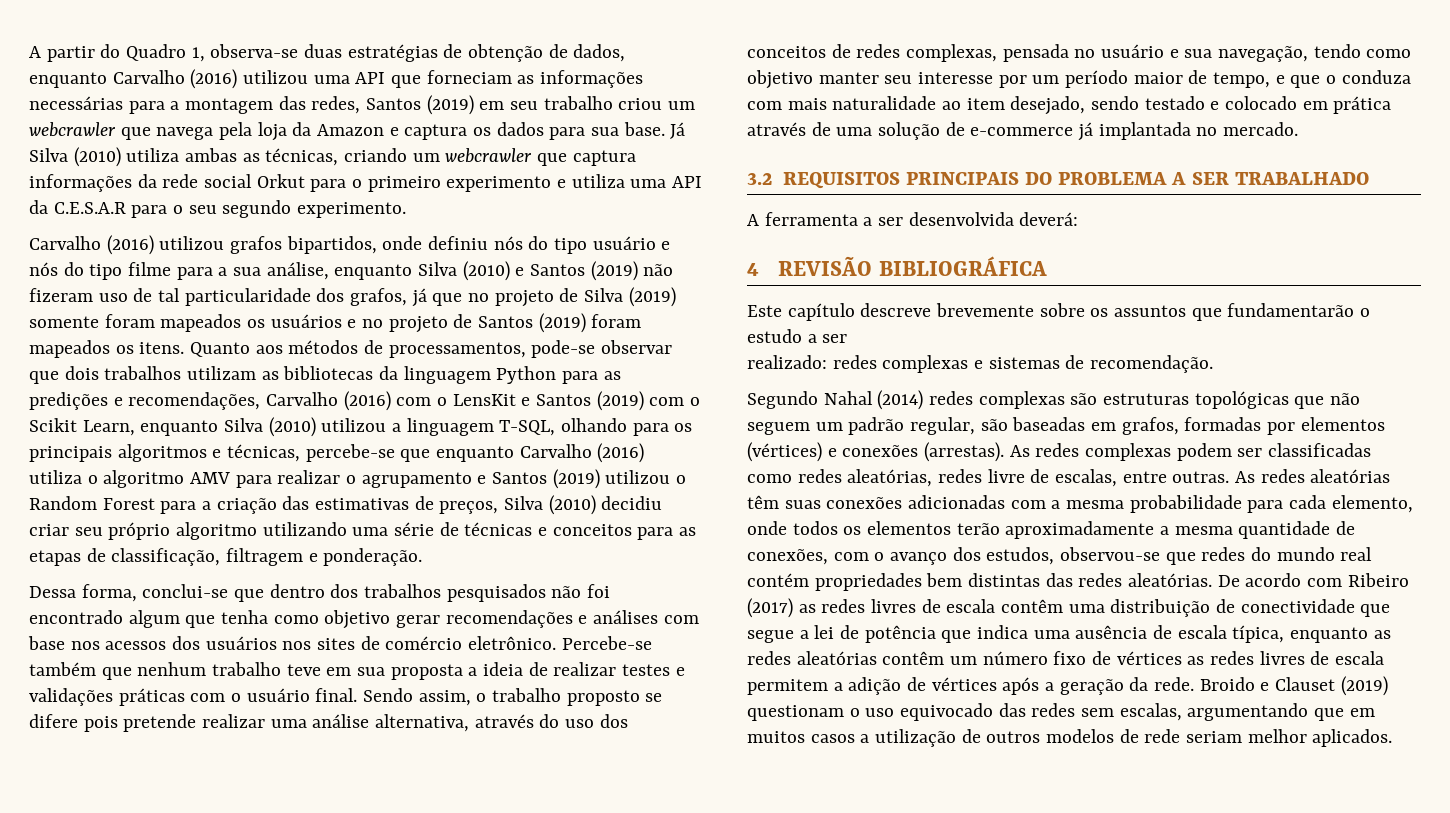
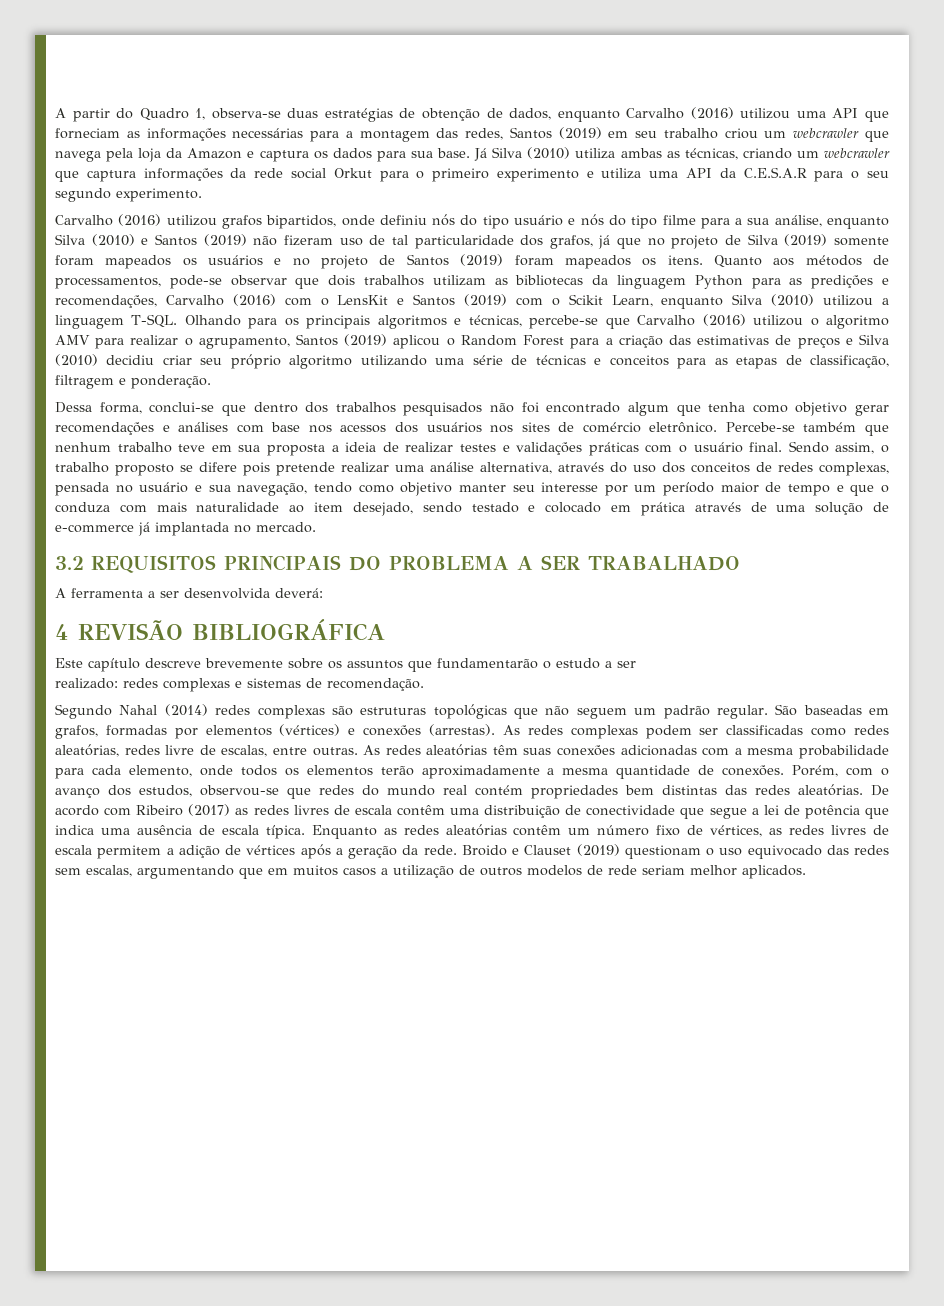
- Quanto aos métodos de processamentos, pode-se observar que dois trabalhos utilizam as bibliotecas da linguagem Python para as predições e recomendações, Carvalho (2016) com o LensKit e Santos (2019) com o Scikit Learn, enquanto Silva (2010) utilizou a linguagem T-SQL, olhando para os principais algoritmos e técnicas, percebe-se que enquanto Carvalho (2016) utiliza o algoritmo AMV para realizar o agrupamento e Santos (2019) utilizou o Random Forest para a criação das estimativas de preços, Silva (2010) decidiu criar seu próprio algoritmo utilizando uma série de técnicas e conceitos para as etapas de classificação, filtragem e ponderação.
+ Quanto aos métodos de processamentos, pode-se observar que dois trabalhos utilizam as bibliotecas da linguagem Python para as predições e recomendações, Carvalho (2016) com o LensKit e Santos (2019) com o Scikit Learn, enquanto Silva (2010) utilizou a linguagem T-SQL. Olhando para os principais algoritmos e técnicas, percebe-se que Carvalho (2016) utilizou o algoritmo AMV para realizar o agrupamento, Santos (2019) aplicou o Random Forest para a criação das estimativas de preços e Silva (2010) decidiu criar seu próprio algoritmo utilizando uma série de técnicas e conceitos para as etapas de classificação, filtragem e ponderação.
- Sendo assim, o trabalho proposto se difere pois pretende realizar uma análise alternativa, através do uso dos conceitos de redes complexas, pensada no usuário e sua navegação, tendo como objetivo manter seu interesse por um período maior de tempo, e que o conduza com mais naturalidade ao item desejado, sendo testado e colocado em prática através de uma solução de e-commerce já implantada no mercado.
+ Sendo assim, o trabalho proposto se difere pois pretende realizar uma análise alternativa, através do uso dos conceitos de redes complexas, pensada no usuário e sua navegação, tendo como objetivo manter seu interesse por um período maior de tempo e que o conduza com mais naturalidade ao item desejado, sendo testado e colocado em prática através de uma solução de e-commerce já implantada no mercado.
- Segundo Nahal (2014) redes complexas são estruturas topológicas que não seguem um padrão regular, são baseadas em grafos, formadas por elementos (vértices) e conexões (arrestas).
+ Segundo Nahal (2014) redes complexas são estruturas topológicas que não seguem um padrão regular. São baseadas em grafos, formadas por elementos (vértices) e conexões (arrestas).
- As redes aleatórias têm suas conexões adicionadas com a mesma probabilidade para cada elemento, onde todos os elementos terão aproximadamente a mesma quantidade de conexões, com o avanço dos estudos, observou-se que redes do mundo real contém propriedades bem distintas das redes aleatórias.
+ As redes aleatórias têm suas conexões adicionadas com a mesma probabilidade para cada elemento, onde todos os elementos terão aproximadamente a mesma quantidade de conexões. Porém, com o avanço dos estudos, observou-se que redes do mundo real contém propriedades bem distintas das redes aleatórias.
- De acordo com Ribeiro (2017) as redes livres de escala contêm uma distribuição de conectividade que segue a lei de potência que indica uma ausência de escala típica, enquanto as redes aleatórias contêm um número fixo de vértices as redes livres de escala permitem a adição de vértices após a geração da rede.
+ De acordo com Ribeiro (2017) as redes livres de escala contêm uma distribuição de conectividade que segue a lei de potência que indica uma ausência de escala típica. Enquanto as redes aleatórias contêm um número fixo de vértices, as redes livres de escala permitem a adição de vértices após a geração da rede.

